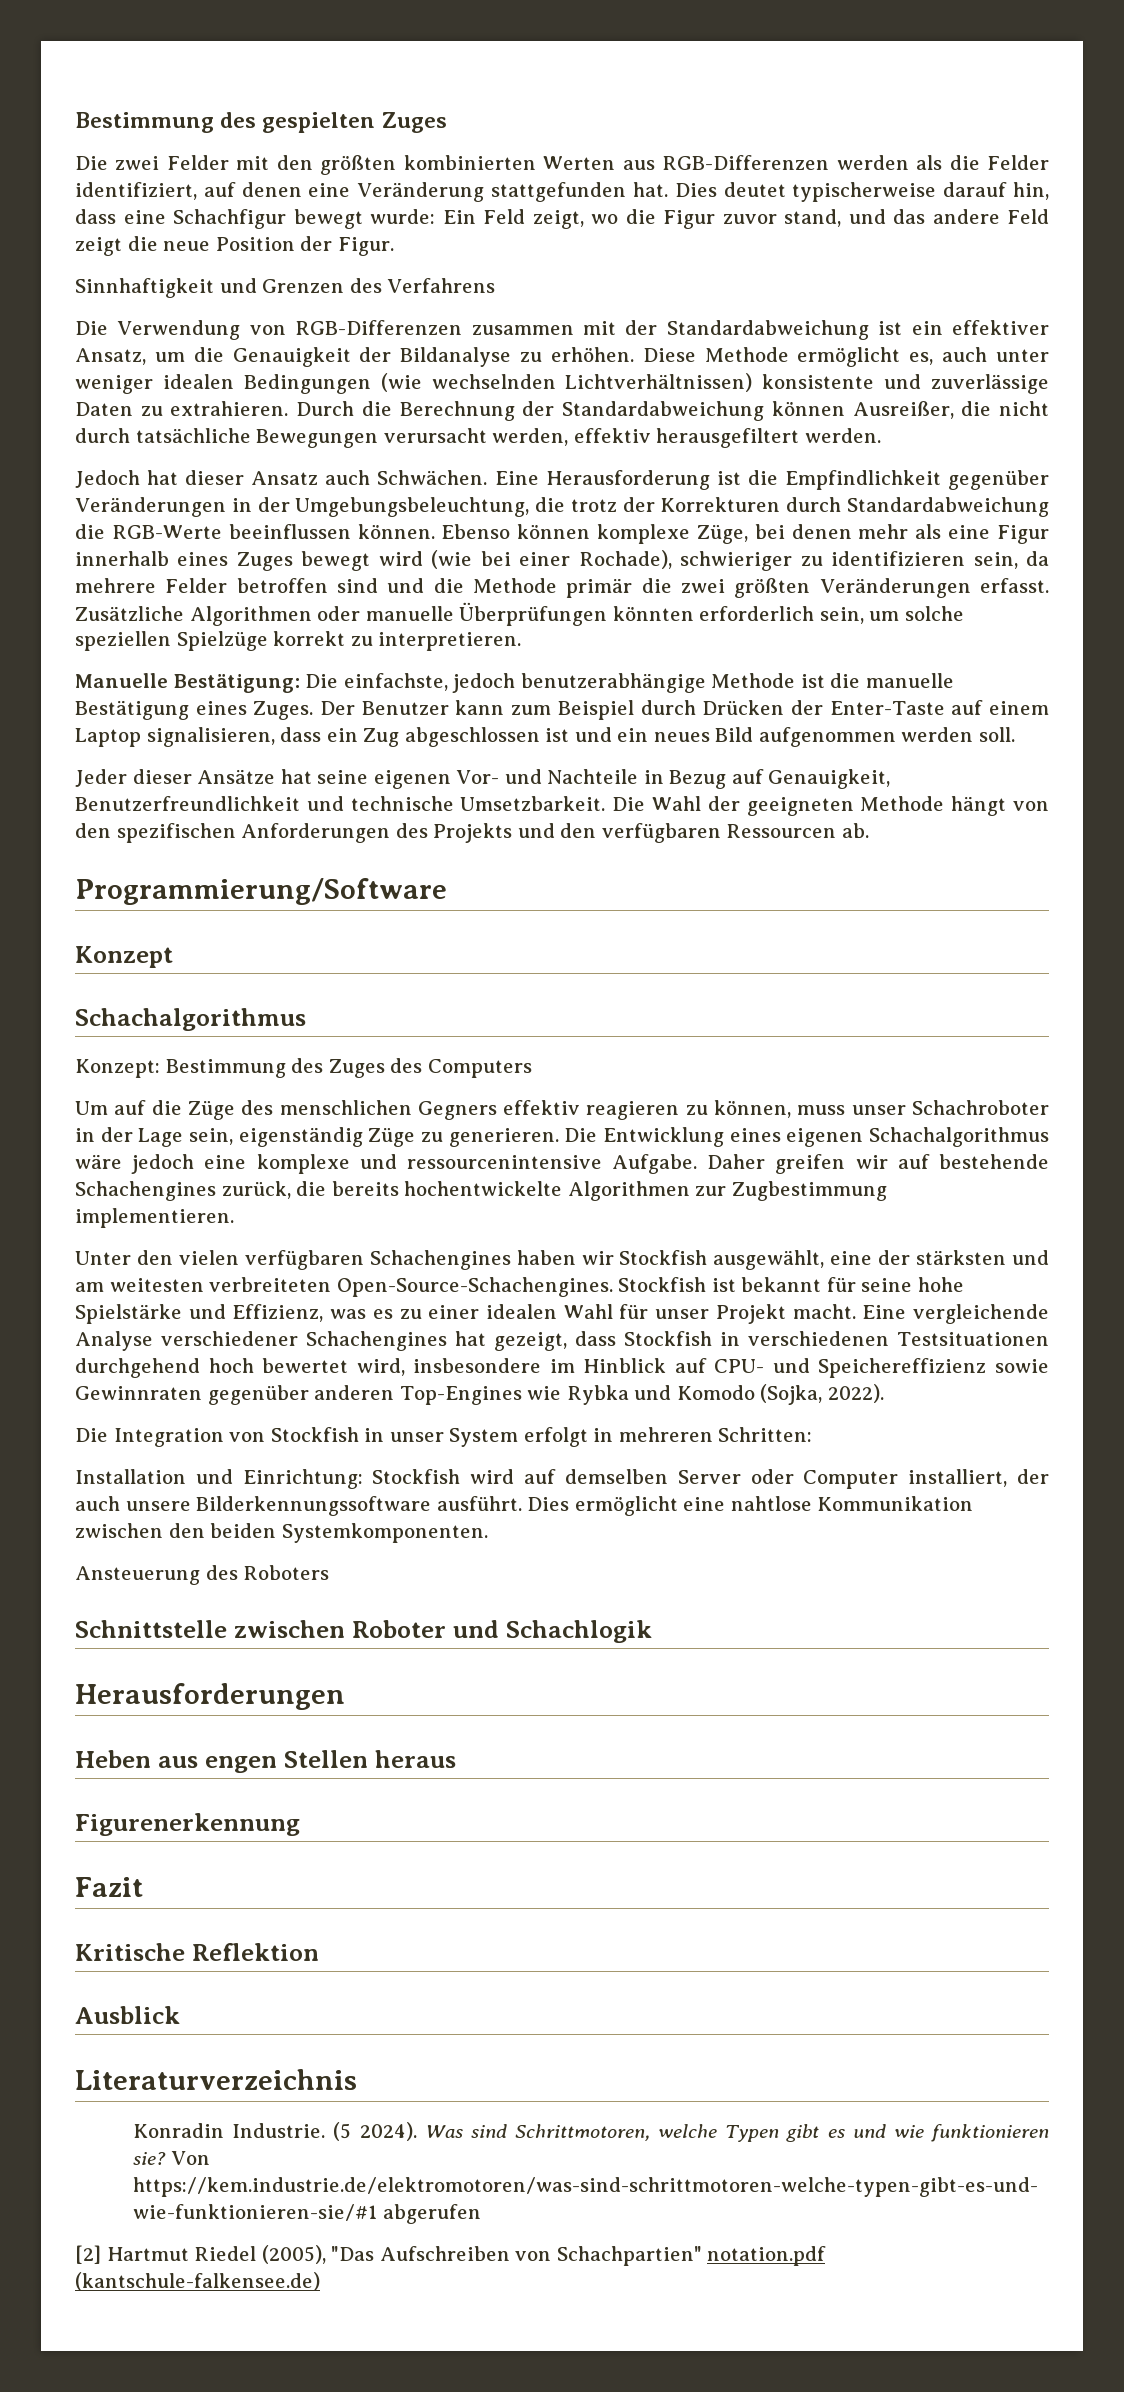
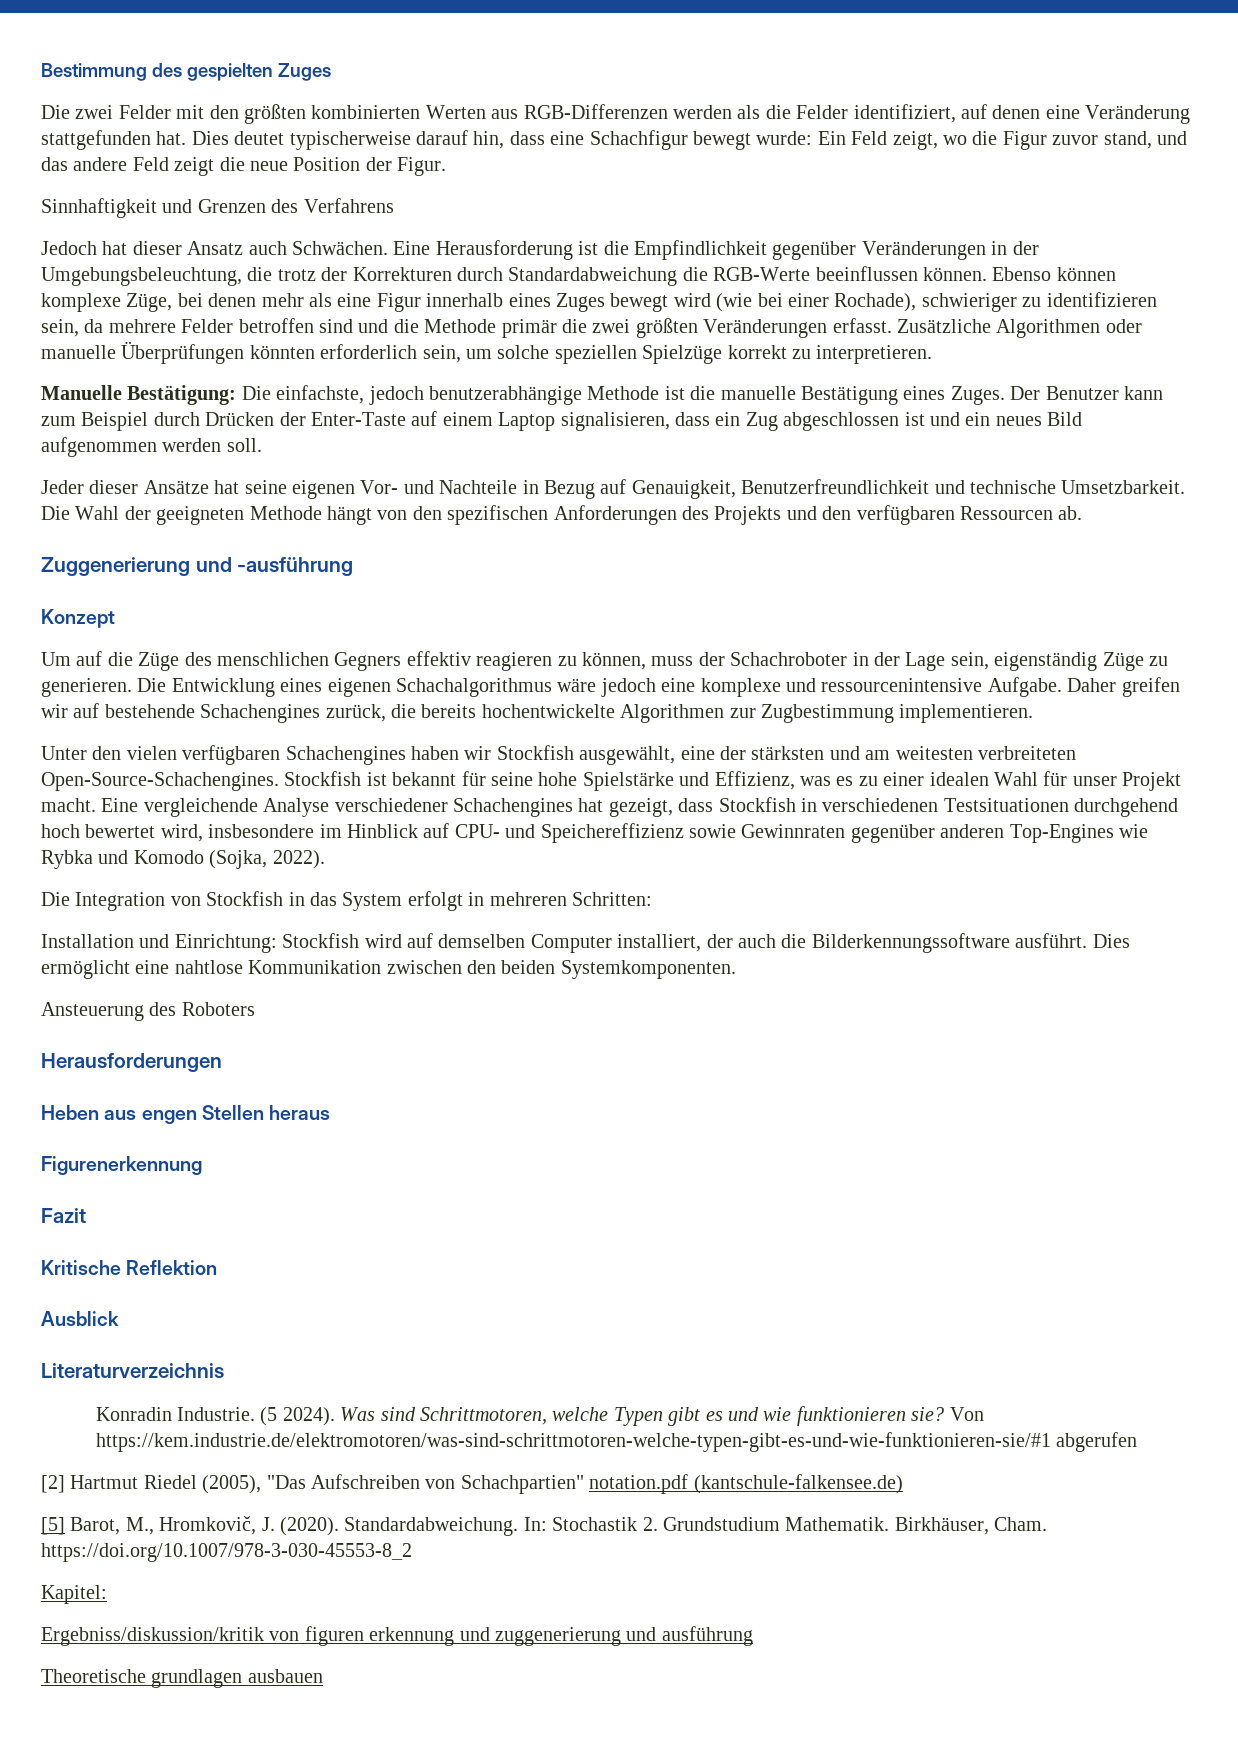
- Die Verwendung von RGB-Differenzen zusammen mit der Standardabweichung ist ein effektiver Ansatz, um die Genauigkeit der Bildanalyse zu erhöhen. Diese Methode ermöglicht es, auch unter weniger idealen Bedingungen (wie wechselnden Lichtverhältnissen) konsistente und zuverlässige Daten zu extrahieren. Durch die Berechnung der Standardabweichung können Ausreißer, die nicht durch tatsächliche Bewegungen verursacht werden, effektiv herausgefiltert werden.
- Programmierung/Software
+ Zuggenerierung und -ausführung
  Konzept
- Schachalgorithmus
- Konzept: Bestimmung des Zuges des Computers
- Um auf die Züge des menschlichen Gegners effektiv reagieren zu können, muss unser Schachroboter in der Lage sein, eigenständig Züge zu generieren.
+ Um auf die Züge des menschlichen Gegners effektiv reagieren zu können, muss der Schachroboter in der Lage sein, eigenständig Züge zu generieren.
- Die Integration von Stockfish in unser System erfolgt in mehreren Schritten:
+ Die Integration von Stockfish in das System erfolgt in mehreren Schritten:
- Installation und Einrichtung: Stockfish wird auf demselben Server oder Computer installiert, der auch unsere Bilderkennungssoftware ausführt.
+ Installation und Einrichtung: Stockfish wird auf demselben Computer installiert, der auch die Bilderkennungssoftware ausführt.
- Schnittstelle zwischen Roboter und Schachlogik
+ [5] Barot, M., Hromkovič, J. (2020). Standardabweichung. In: Stochastik 2. Grundstudium Mathematik. Birkhäuser, Cham. https://doi.org/10.1007/978-3-030-45553-8_2
+ Kapitel:
+ Ergebniss/diskussion/kritik von figuren erkennung und zuggenerierung und ausführung
+ Theoretische grundlagen ausbauen

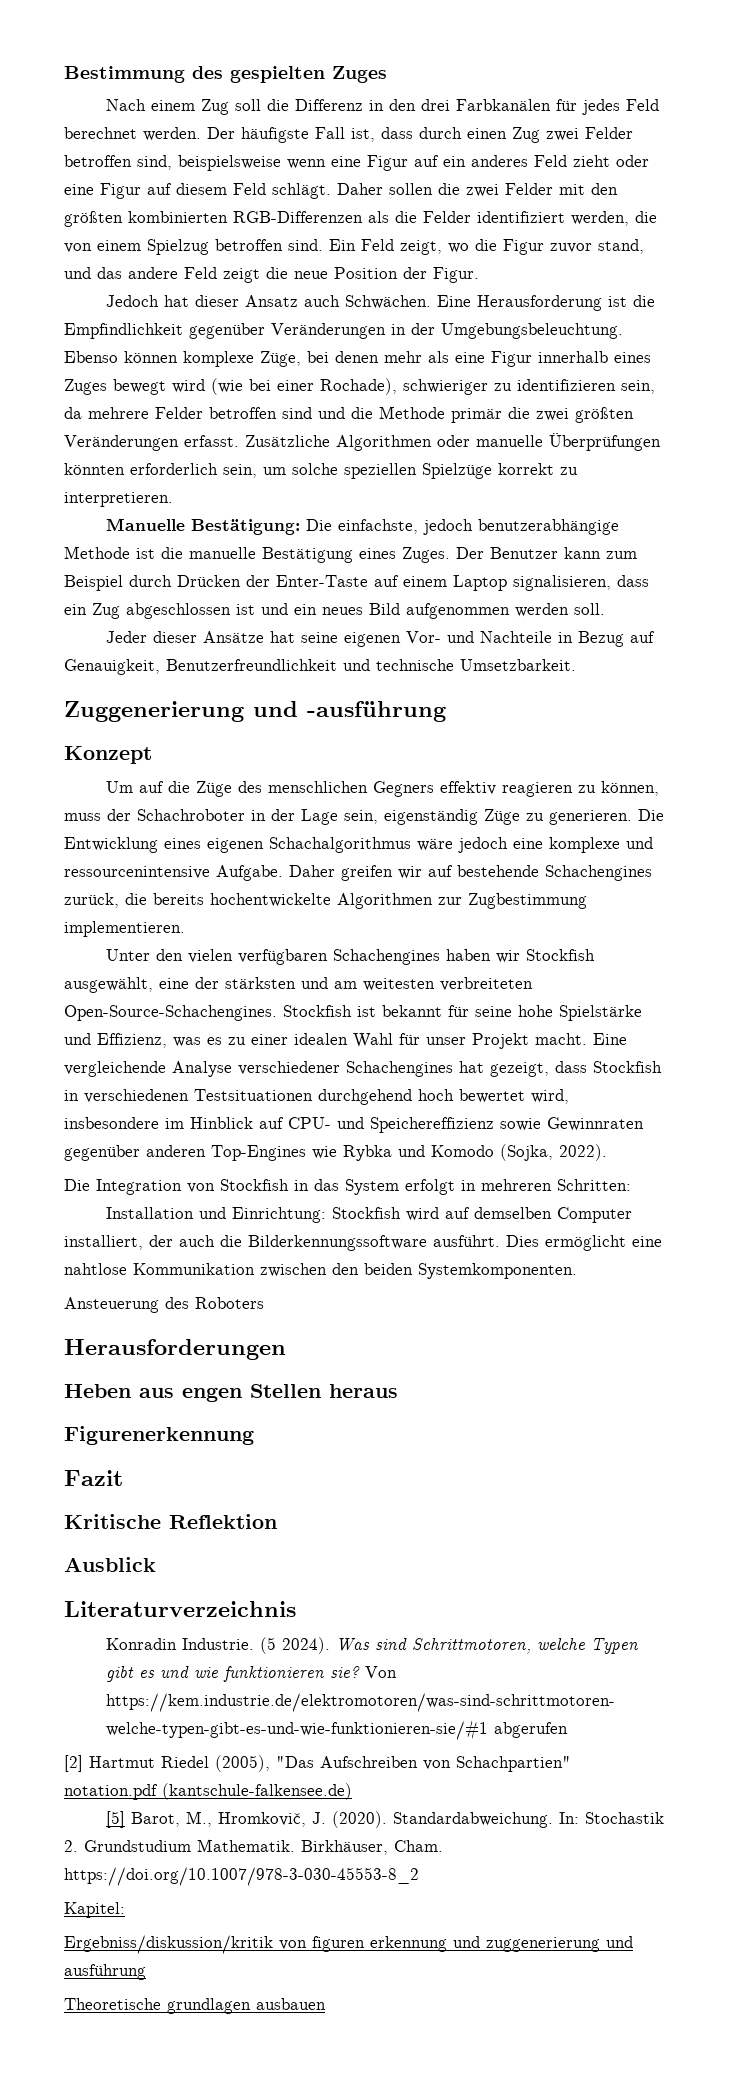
- Die zwei Felder mit den größten kombinierten Werten aus RGB-Differenzen werden als die Felder identifiziert, auf denen eine Veränderung stattgefunden hat. Dies deutet typischerweise darauf hin, dass eine Schachfigur bewegt wurde: Ein Feld zeigt, wo die Figur zuvor stand, und das andere Feld zeigt die neue Position der Figur.
+ Nach einem Zug soll die Differenz in den drei Farbkanälen für jedes Feld berechnet werden. Der häufigste Fall ist, dass durch einen Zug zwei Felder betroffen sind, beispielsweise wenn eine Figur auf ein anderes Feld zieht oder eine Figur auf diesem Feld schlägt. Daher sollen die zwei Felder mit den größten kombinierten RGB-Differenzen als die Felder identifiziert werden, die von einem Spielzug betroffen sind. Ein Feld zeigt, wo die Figur zuvor stand, und das andere Feld zeigt die neue Position der Figur.
- Sinnhaftigkeit und Grenzen des Verfahrens
- Eine Herausforderung ist die Empfindlichkeit gegenüber Veränderungen in der Umgebungsbeleuchtung, die trotz der Korrekturen durch Standardabweichung die RGB-Werte beeinflussen können.
+ Eine Herausforderung ist die Empfindlichkeit gegenüber Veränderungen in der Umgebungsbeleuchtung.
- Die Wahl der geeigneten Methode hängt von den spezifischen Anforderungen des Projekts und den verfügbaren Ressourcen ab.

